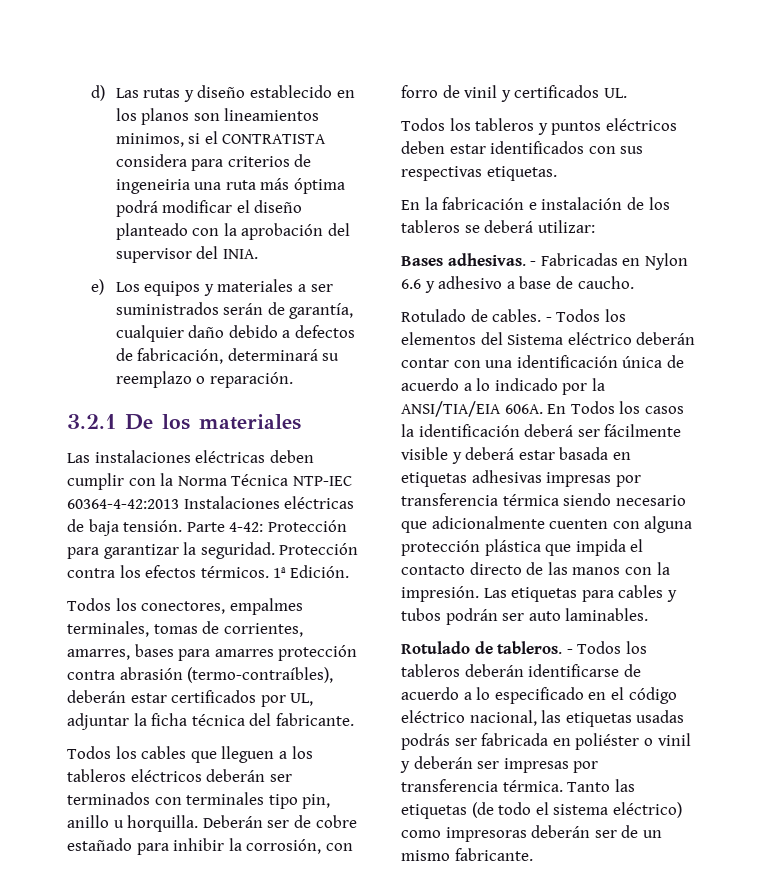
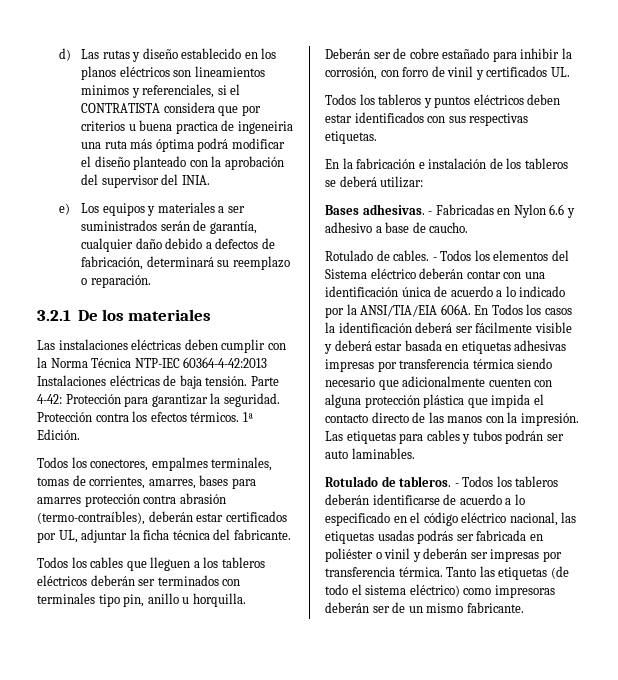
- d) Las rutas y diseño establecido en los planos son lineamientos minimos, si el CONTRATISTA considera para criterios de ingeneiria una ruta más óptima podrá modificar el diseño planteado con la aprobación del supervisor del INIA.
+ d) Las rutas y diseño establecido en los planos eléctricos son lineamientos minimos y referenciales, si el CONTRATISTA considera que por criterios u buena practica de ingeneiria una ruta más óptima podrá modificar el diseño planteado con la aprobación del supervisor del INIA.

